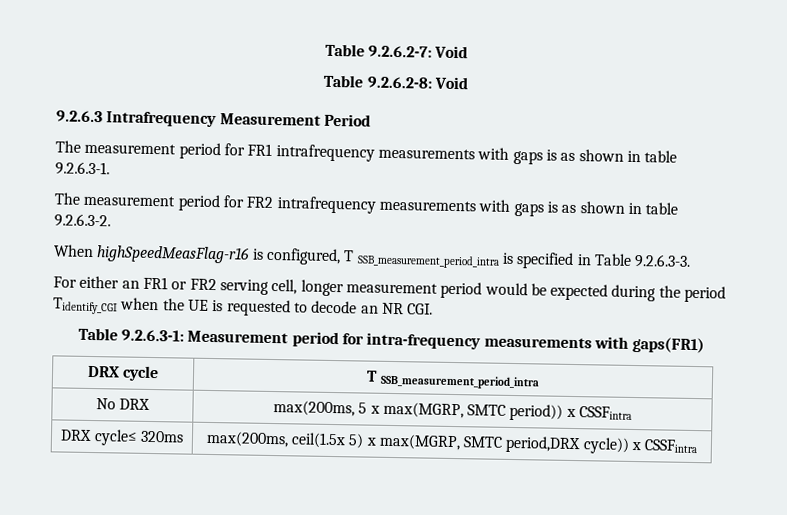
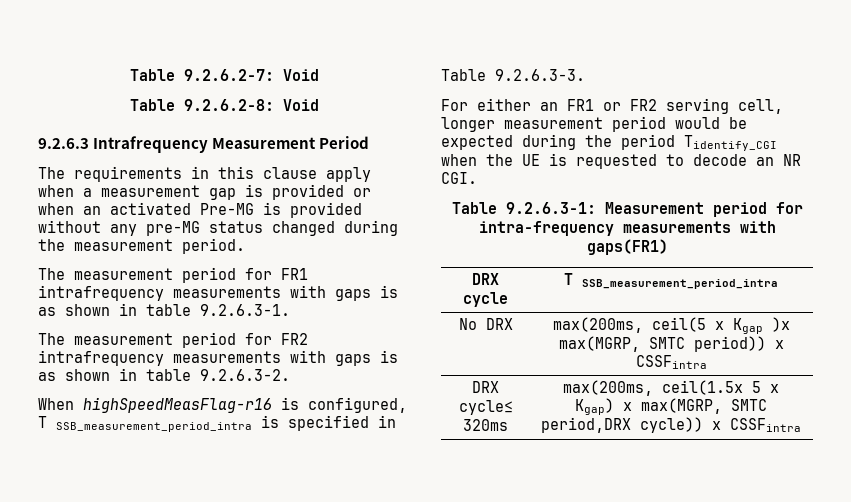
+ The requirements in this clause apply when a measurement gap is provided or when an activated Pre-MG is provided without any pre-MG status changed during the measurement period.
- No DRX | max(200ms, 5 x max(MGRP, SMTC period)) x CSSFintra
+ No DRX | max(200ms, ceil(5 x Kgap )x max(MGRP, SMTC period)) x CSSFintra
- DRX cycle≤ 320ms | max(200ms, ceil(1.5x 5) x max(MGRP, SMTC period,DRX cycle)) x CSSFintra
+ DRX cycle≤ 320ms | max(200ms, ceil(1.5x 5 x Kgap) x max(MGRP, SMTC period,DRX cycle)) x CSSFintra

